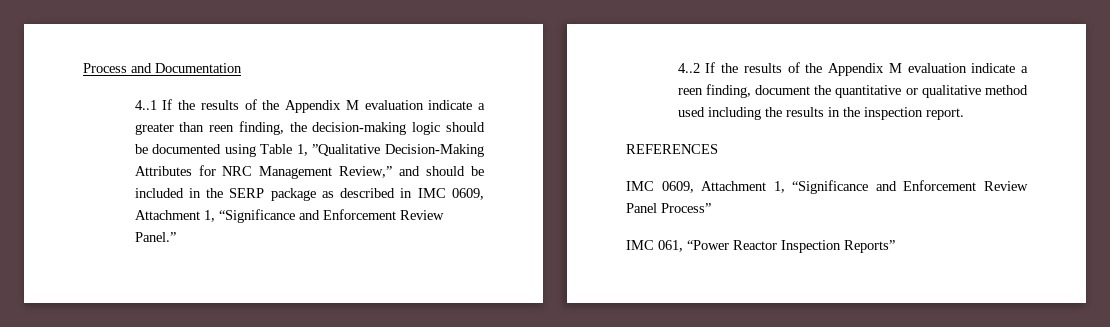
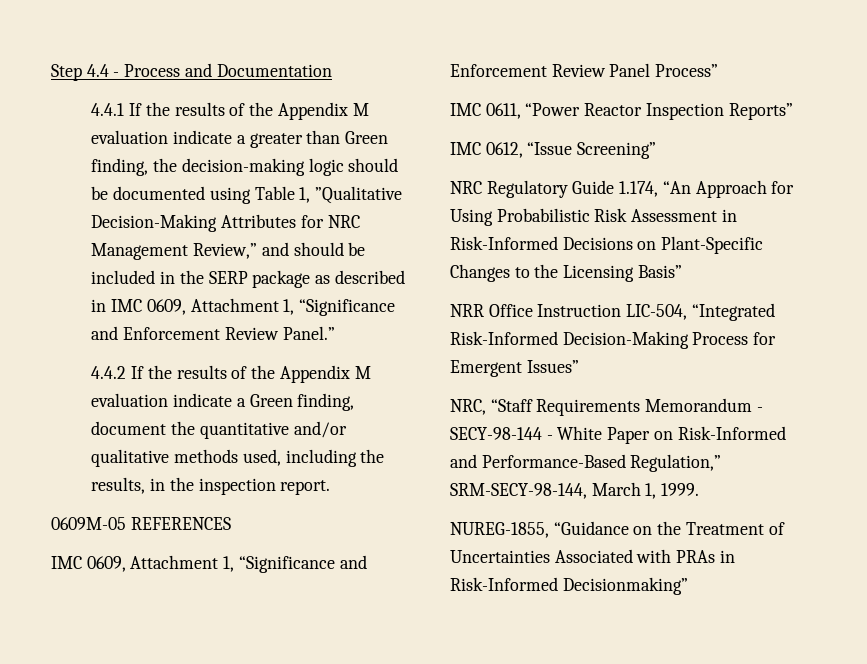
- Process and Documentation
+ Step 4.4 - Process and Documentation
- 4..1 If the results of the Appendix M evaluation indicate a greater than reen finding, the decision-making logic should be documented using Table 1, ”Qualitative Decision-Making Attributes for NRC Management Review,” and should be included in the SERP package as described in IMC 0609, Attachment 1, “Significance and Enforcement Review Panel.”
+ 4.4.1 If the results of the Appendix M evaluation indicate a greater than Green finding, the decision-making logic should be documented using Table 1, ”Qualitative Decision-Making Attributes for NRC Management Review,” and should be included in the SERP package as described in IMC 0609, Attachment 1, “Significance and Enforcement Review Panel.”
- 4..2 If the results of the Appendix M evaluation indicate a reen finding, document the quantitative or qualitative method used including the results in the inspection report.
+ 4.4.2 If the results of the Appendix M evaluation indicate a Green finding, document the quantitative and/or qualitative methods used, including the results, in the inspection report.
- REFERENCES
+ 0609M-05 REFERENCES
- IMC 061, “Power Reactor Inspection Reports”
+ IMC 0611, “Power Reactor Inspection Reports”
+ IMC 0612, “Issue Screening”
+ NRC Regulatory Guide 1.174, “An Approach for Using Probabilistic Risk Assessment in Risk-Informed Decisions on Plant-Specific Changes to the Licensing Basis”
+ NRR Office Instruction LIC-504, “Integrated Risk-Informed Decision-Making Process for Emergent Issues”
+ NRC, “Staff Requirements Memorandum - SECY-98-144 - White Paper on Risk-Informed and Performance-Based Regulation,” SRM-SECY-98-144, March 1, 1999.
+ NUREG-1855, “Guidance on the Treatment of Uncertainties Associated with PRAs in Risk-Informed Decisionmaking”

